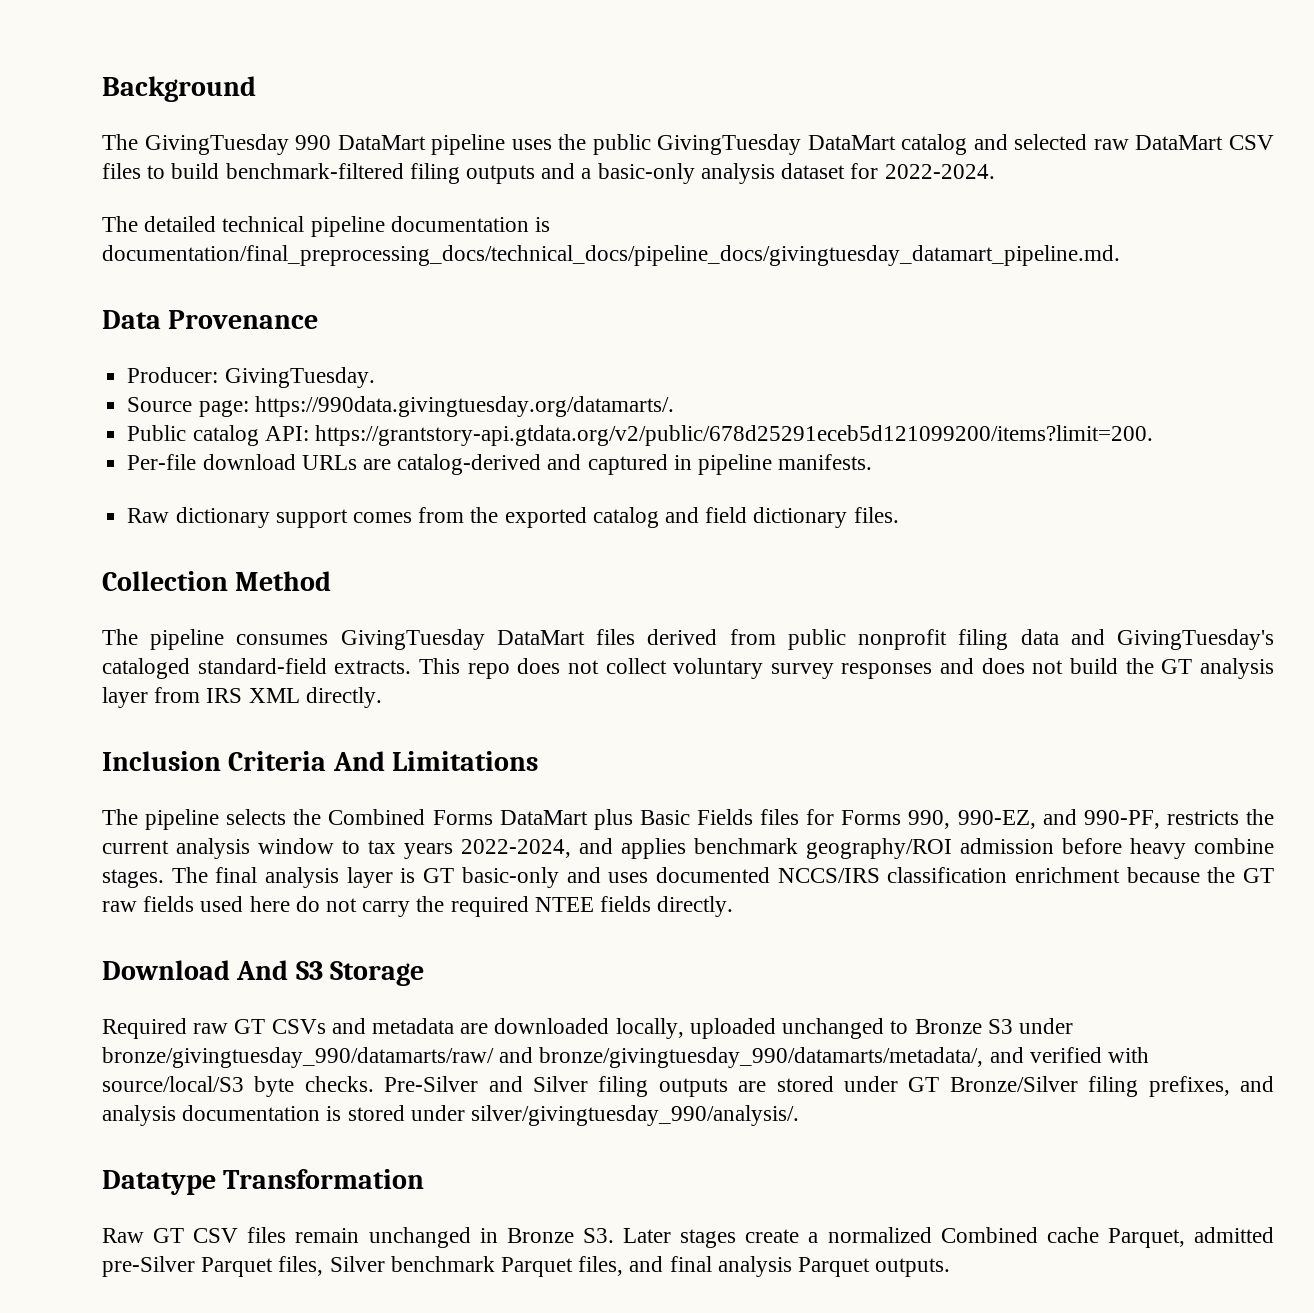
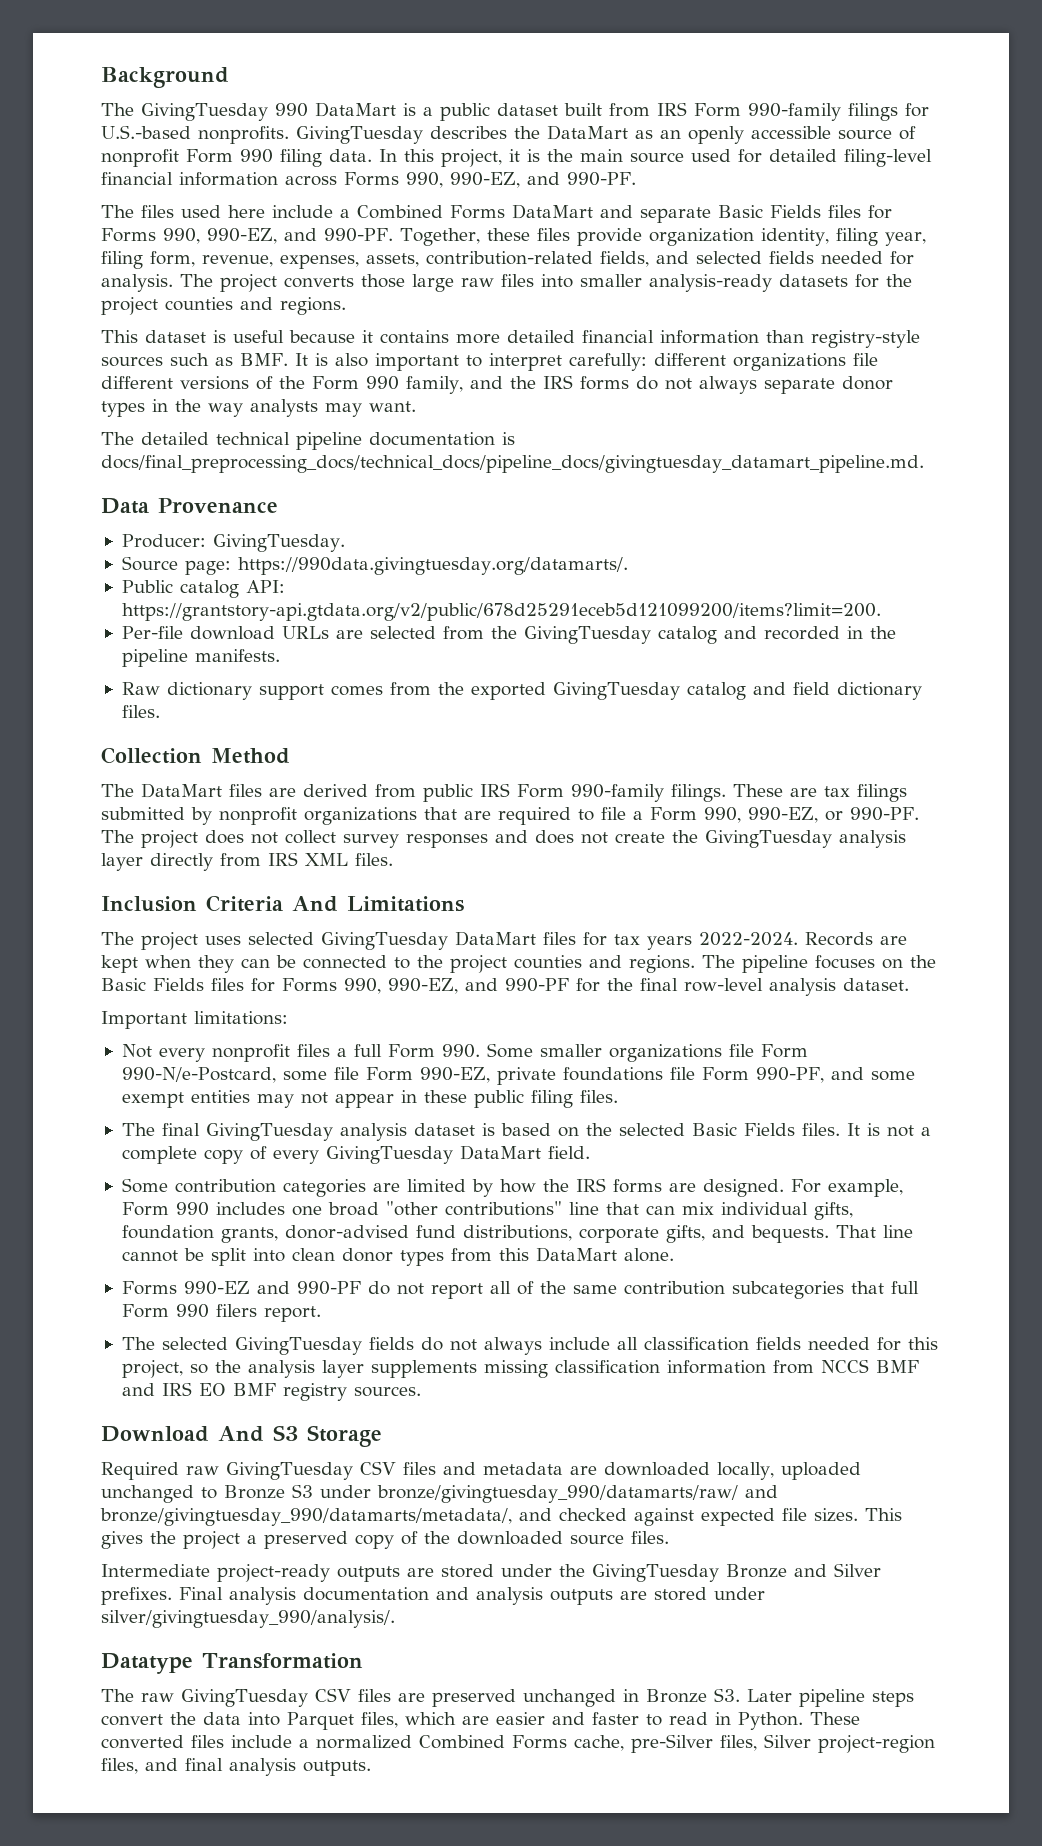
- The GivingTuesday 990 DataMart pipeline uses the public GivingTuesday DataMart catalog and selected raw DataMart CSV files to build benchmark-filtered filing outputs and a basic-only analysis dataset for 2022-2024.
+ The GivingTuesday 990 DataMart is a public dataset built from IRS Form 990-family filings for U.S.-based nonprofits. GivingTuesday describes the DataMart as an openly accessible source of nonprofit Form 990 filing data. In this project, it is the main source used for detailed filing-level financial information across Forms 990, 990-EZ, and 990-PF.
+ The files used here include a Combined Forms DataMart and separate Basic Fields files for Forms 990, 990-EZ, and 990-PF. Together, these files provide organization identity, filing year, filing form, revenue, expenses, assets, contribution-related fields, and selected fields needed for analysis. The project converts those large raw files into smaller analysis-ready datasets for the project counties and regions.
+ This dataset is useful because it contains more detailed financial information than registry-style sources such as BMF. It is also important to interpret carefully: different organizations file different versions of the Form 990 family, and the IRS forms do not always separate donor types in the way analysts may want.
- The detailed technical pipeline documentation is documentation/final_preprocessing_docs/technical_docs/pipeline_docs/givingtuesday_datamart_pipeline.md.
+ The detailed technical pipeline documentation is docs/final_preprocessing_docs/technical_docs/pipeline_docs/givingtuesday_datamart_pipeline.md.
- Per-file download URLs are catalog-derived and captured in pipeline manifests.
+ Per-file download URLs are selected from the GivingTuesday catalog and recorded in the pipeline manifests.
- Raw dictionary support comes from the exported catalog and field dictionary files.
+ Raw dictionary support comes from the exported GivingTuesday catalog and field dictionary files.
- The pipeline consumes GivingTuesday DataMart files derived from public nonprofit filing data and GivingTuesday's cataloged standard-field extracts. This repo does not collect voluntary survey responses and does not build the GT analysis layer from IRS XML directly.
+ The DataMart files are derived from public IRS Form 990-family filings. These are tax filings submitted by nonprofit organizations that are required to file a Form 990, 990-EZ, or 990-PF. The project does not collect survey responses and does not create the GivingTuesday analysis layer directly from IRS XML files.
- The pipeline selects the Combined Forms DataMart plus Basic Fields files for Forms 990, 990-EZ, and 990-PF, restricts the current analysis window to tax years 2022-2024, and applies benchmark geography/ROI admission before heavy combine stages. The final analysis layer is GT basic-only and uses documented NCCS/IRS classification enrichment because the GT raw fields used here do not carry the required NTEE fields directly.
+ The project uses selected GivingTuesday DataMart files for tax years 2022-2024. Records are kept when they can be connected to the project counties and regions. The pipeline focuses on the Basic Fields files for Forms 990, 990-EZ, and 990-PF for the final row-level analysis dataset.
+ Important limitations:
+ Not every nonprofit files a full Form 990. Some smaller organizations file Form 990-N/e-Postcard, some file Form 990-EZ, private foundations file Form 990-PF, and some exempt entities may not appear in these public filing files.
+ The final GivingTuesday analysis dataset is based on the selected Basic Fields files. It is not a complete copy of every GivingTuesday DataMart field.
+ Some contribution categories are limited by how the IRS forms are designed. For example, Form 990 includes one broad "other contributions" line that can mix individual gifts, foundation grants, donor-advised fund distributions, corporate gifts, and bequests. That line cannot be split into clean donor types from this DataMart alone.
+ Forms 990-EZ and 990-PF do not report all of the same contribution subcategories that full Form 990 filers report.
+ The selected GivingTuesday fields do not always include all classification fields needed for this project, so the analysis layer supplements missing classification information from NCCS BMF and IRS EO BMF registry sources.
- Required raw GT CSVs and metadata are downloaded locally, uploaded unchanged to Bronze S3 under bronze/givingtuesday_990/datamarts/raw/ and bronze/givingtuesday_990/datamarts/metadata/, and verified with source/local/S3 byte checks. Pre-Silver and Silver filing outputs are stored under GT Bronze/Silver filing prefixes, and analysis documentation is stored under silver/givingtuesday_990/analysis/.
+ Required raw GivingTuesday CSV files and metadata are downloaded locally, uploaded unchanged to Bronze S3 under bronze/givingtuesday_990/datamarts/raw/ and bronze/givingtuesday_990/datamarts/metadata/, and checked against expected file sizes. This gives the project a preserved copy of the downloaded source files.
+ Intermediate project-ready outputs are stored under the GivingTuesday Bronze and Silver prefixes. Final analysis documentation and analysis outputs are stored under silver/givingtuesday_990/analysis/.
- Raw GT CSV files remain unchanged in Bronze S3. Later stages create a normalized Combined cache Parquet, admitted pre-Silver Parquet files, Silver benchmark Parquet files, and final analysis Parquet outputs.
+ The raw GivingTuesday CSV files are preserved unchanged in Bronze S3. Later pipeline steps convert the data into Parquet files, which are easier and faster to read in Python. These converted files include a normalized Combined Forms cache, pre-Silver files, Silver project-region files, and final analysis outputs.

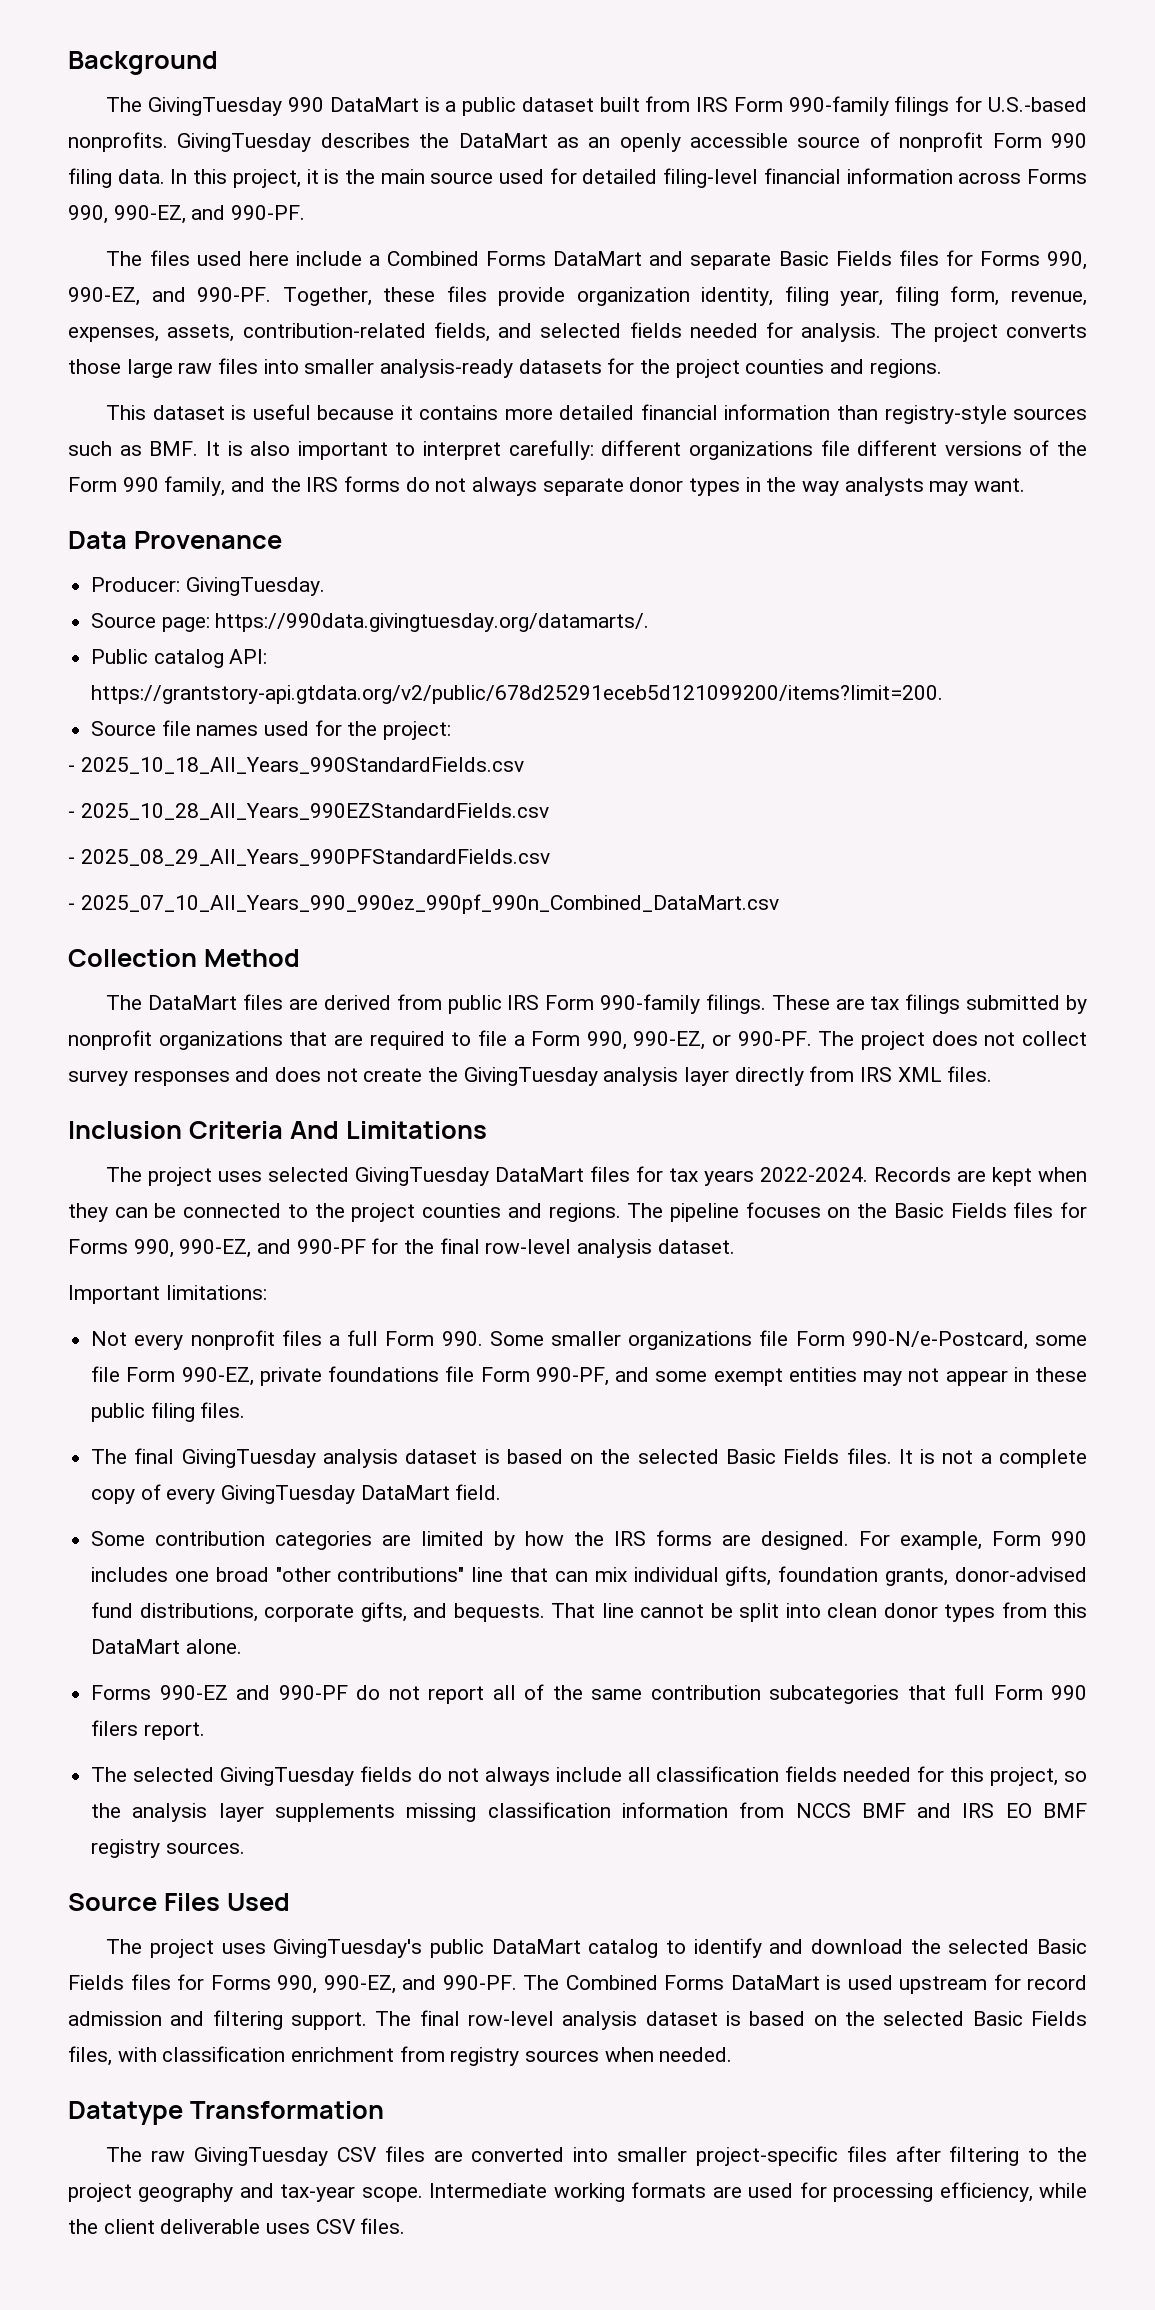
- The detailed technical pipeline documentation is docs/final_preprocessing_docs/technical_docs/pipeline_docs/givingtuesday_datamart_pipeline.md.
- Per-file download URLs are selected from the GivingTuesday catalog and recorded in the pipeline manifests.
- Raw dictionary support comes from the exported GivingTuesday catalog and field dictionary files.
+ Source file names used for the project:
+ - 2025_10_18_All_Years_990StandardFields.csv
+ - 2025_10_28_All_Years_990EZStandardFields.csv
+ - 2025_08_29_All_Years_990PFStandardFields.csv
+ - 2025_07_10_All_Years_990_990ez_990pf_990n_Combined_DataMart.csv
- Download And S3 Storage
- Required raw GivingTuesday CSV files and metadata are downloaded locally, uploaded unchanged to Bronze S3 under bronze/givingtuesday_990/datamarts/raw/ and bronze/givingtuesday_990/datamarts/metadata/, and checked against expected file sizes. This gives the project a preserved copy of the downloaded source files.
- Intermediate project-ready outputs are stored under the GivingTuesday Bronze and Silver prefixes. Final analysis documentation and analysis outputs are stored under silver/givingtuesday_990/analysis/.
+ Source Files Used
+ The project uses GivingTuesday's public DataMart catalog to identify and download the selected Basic Fields files for Forms 990, 990-EZ, and 990-PF. The Combined Forms DataMart is used upstream for record admission and filtering support. The final row-level analysis dataset is based on the selected Basic Fields files, with classification enrichment from registry sources when needed.
- The raw GivingTuesday CSV files are preserved unchanged in Bronze S3. Later pipeline steps convert the data into Parquet files, which are easier and faster to read in Python. These converted files include a normalized Combined Forms cache, pre-Silver files, Silver project-region files, and final analysis outputs.
+ The raw GivingTuesday CSV files are converted into smaller project-specific files after filtering to the project geography and tax-year scope. Intermediate working formats are used for processing efficiency, while the client deliverable uses CSV files.

